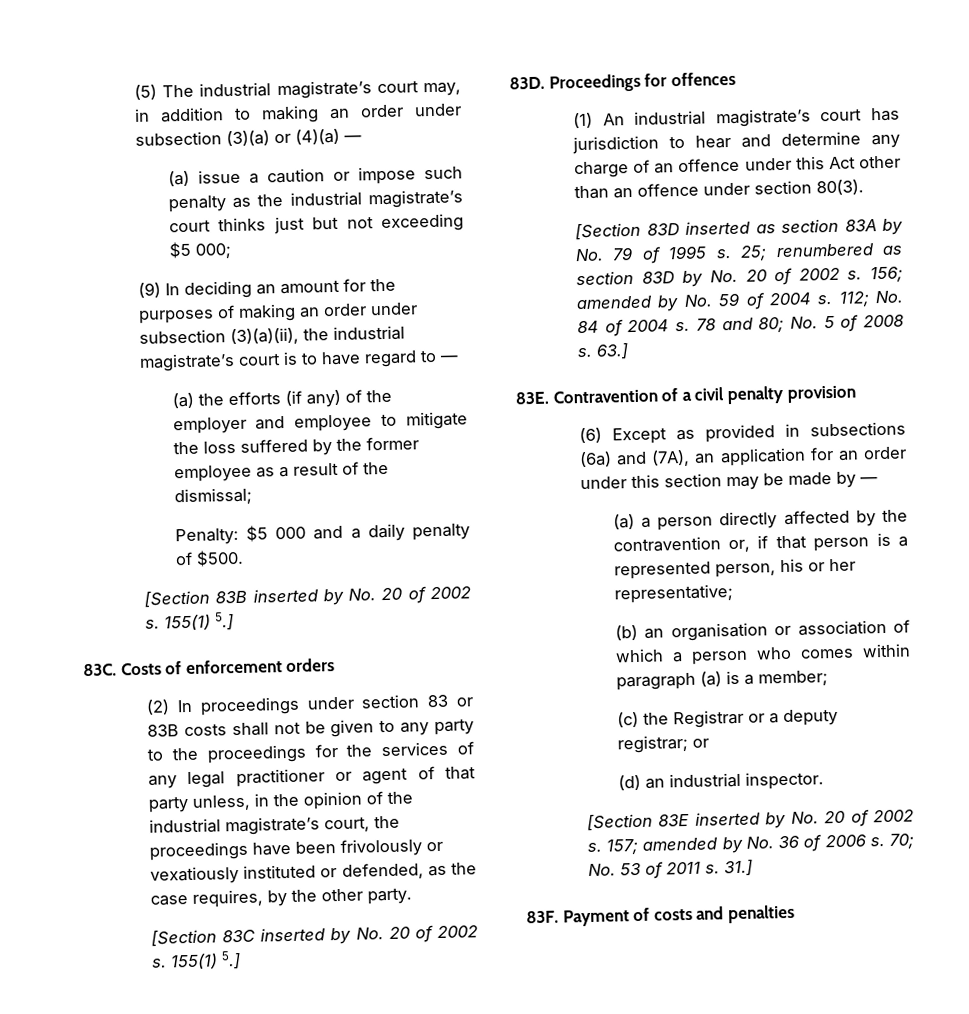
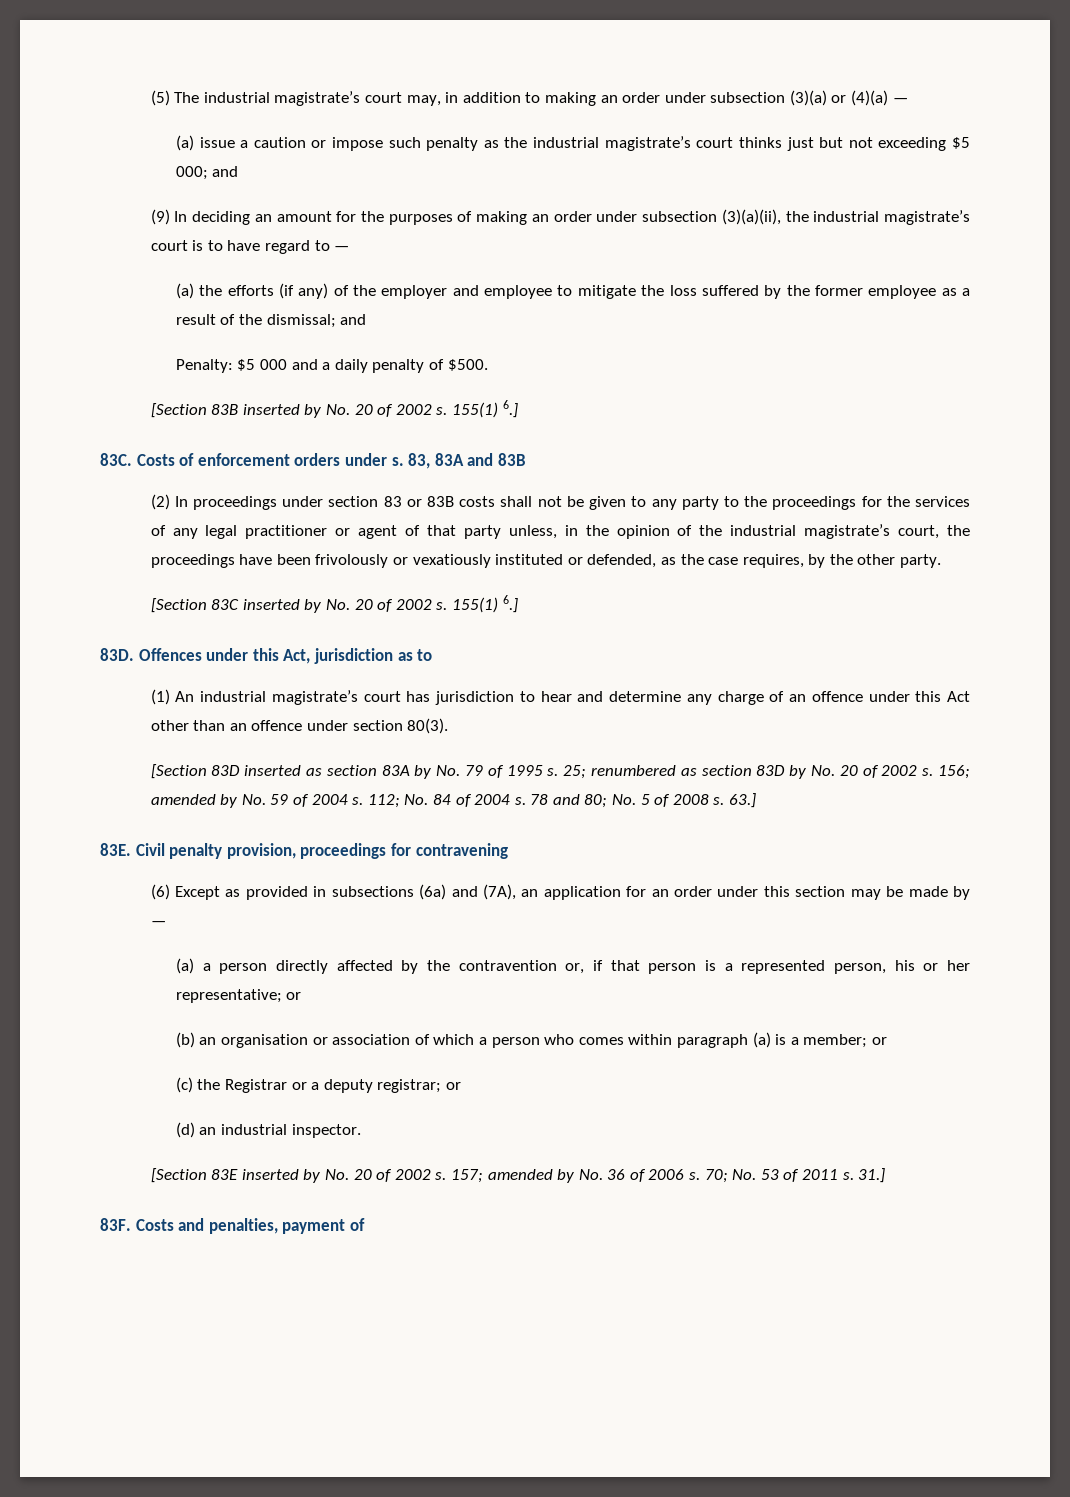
- (a) issue a caution or impose such penalty as the industrial magistrate’s court thinks just but not exceeding $5 000;
+ (a) issue a caution or impose such penalty as the industrial magistrate’s court thinks just but not exceeding $5 000; and
- (a) the efforts (if any) of the employer and employee to mitigate the loss suffered by the former employee as a result of the dismissal;
+ (a) the efforts (if any) of the employer and employee to mitigate the loss suffered by the former employee as a result of the dismissal; and
- [Section 83B inserted by No. 20 of 2002 s. 155(1) 5.]
+ [Section 83B inserted by No. 20 of 2002 s. 155(1) 6.]
- Costs of enforcement orders
+ Costs of enforcement orders under s. 83, 83A and 83B
- [Section 83C inserted by No. 20 of 2002 s. 155(1) 5.]
+ [Section 83C inserted by No. 20 of 2002 s. 155(1) 6.]
- Proceedings for offences
+ Offences under this Act, jurisdiction as to
- Contravention of a civil penalty provision
+ Civil penalty provision, proceedings for contravening
- (a) a person directly affected by the contravention or, if that person is a represented person, his or her representative;
+ (a) a person directly affected by the contravention or, if that person is a represented person, his or her representative; or
- (b) an organisation or association of which a person who comes within paragraph (a) is a member;
+ (b) an organisation or association of which a person who comes within paragraph (a) is a member; or
- Payment of costs and penalties
+ Costs and penalties, payment of

